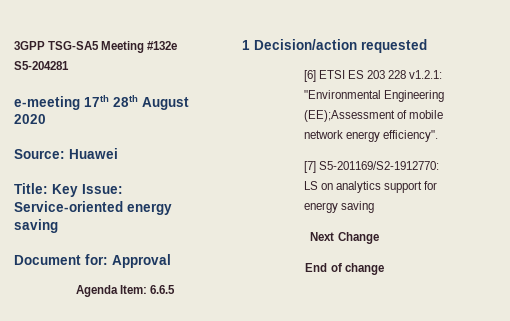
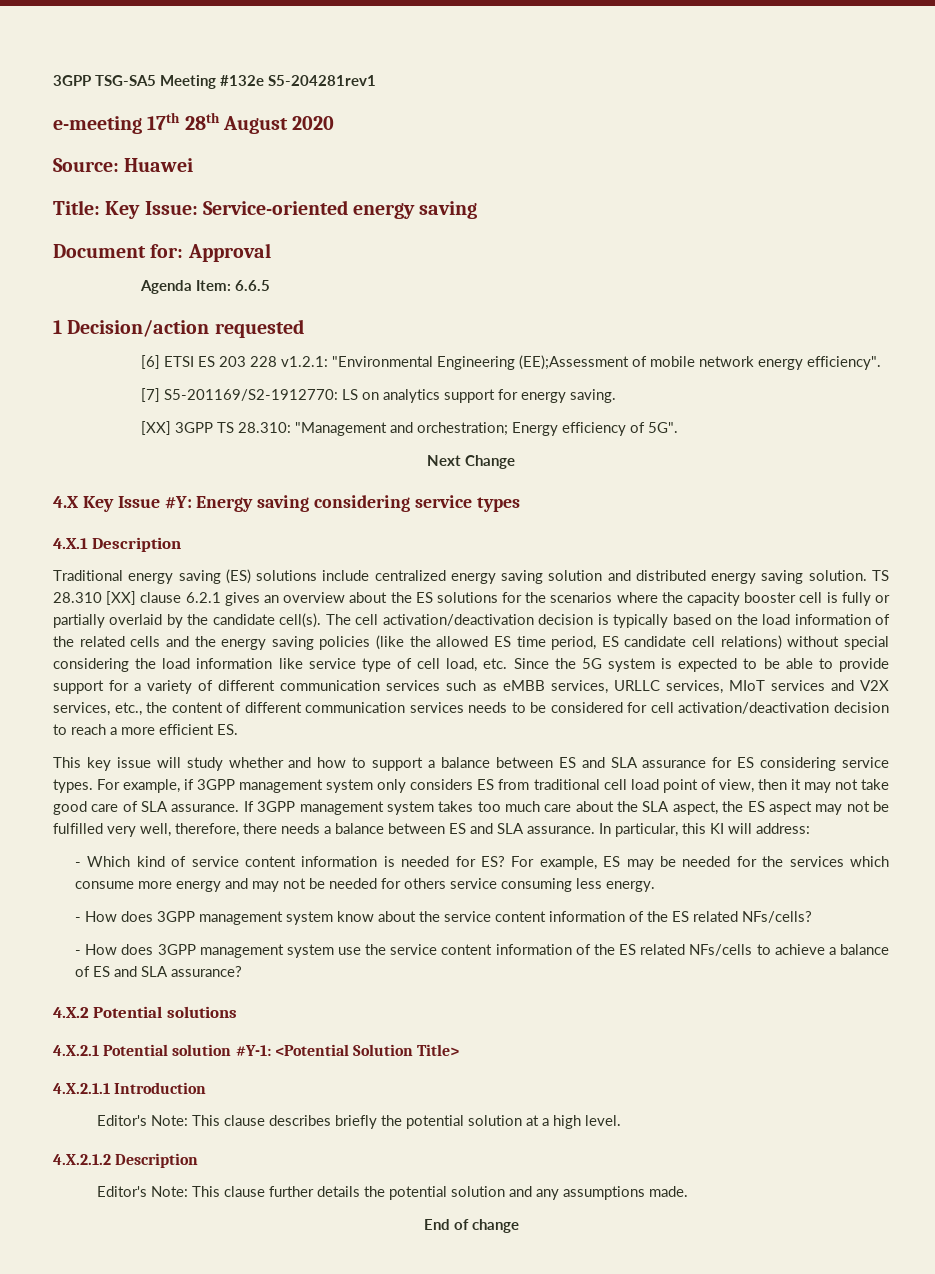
- 3GPP TSG-SA5 Meeting #132e S5-204281
+ 3GPP TSG-SA5 Meeting #132e S5-204281rev1
- [7] S5-201169/S2-1912770: LS on analytics support for energy saving
+ [7] S5-201169/S2-1912770: LS on analytics support for energy saving.
+ [XX] 3GPP TS 28.310: "Management and orchestration; Energy efficiency of 5G".
  Next Change
+ 4.X Key Issue #Y: Energy saving considering service types
+ 4.X.1 Description
+ Traditional energy saving (ES) solutions include centralized energy saving solution and distributed energy saving solution. TS 28.310 [XX] clause 6.2.1 gives an overview about the ES solutions for the scenarios where the capacity booster cell is fully or partially overlaid by the candidate cell(s). The cell activation/deactivation decision is typically based on the load information of the related cells and the energy saving policies (like the allowed ES time period, ES candidate cell relations) without special considering the load information like service type of cell load, etc. Since the 5G system is expected to be able to provide support for a variety of different communication services such as eMBB services, URLLC services, MIoT services and V2X services, etc., the content of different communication services needs to be considered for cell activation/deactivation decision to reach a more efficient ES.
+ This key issue will study whether and how to support a balance between ES and SLA assurance for ES considering service types. For example, if 3GPP management system only considers ES from traditional cell load point of view, then it may not take good care of SLA assurance. If 3GPP management system takes too much care about the SLA aspect, the ES aspect may not be fulfilled very well, therefore, there needs a balance between ES and SLA assurance. In particular, this KI will address:
+ - Which kind of service content information is needed for ES? For example, ES may be needed for the services which consume more energy and may not be needed for others service consuming less energy.
+ - How does 3GPP management system know about the service content information of the ES related NFs/cells?
+ - How does 3GPP management system use the service content information of the ES related NFs/cells to achieve a balance of ES and SLA assurance?
+ 4.X.2 Potential solutions
+ 4.X.2.1 Potential solution #Y-1: <Potential Solution Title>
+ 4.X.2.1.1 Introduction
+ Editor's Note: This clause describes briefly the potential solution at a high level.
+ 4.X.2.1.2 Description
+ Editor's Note: This clause further details the potential solution and any assumptions made.

